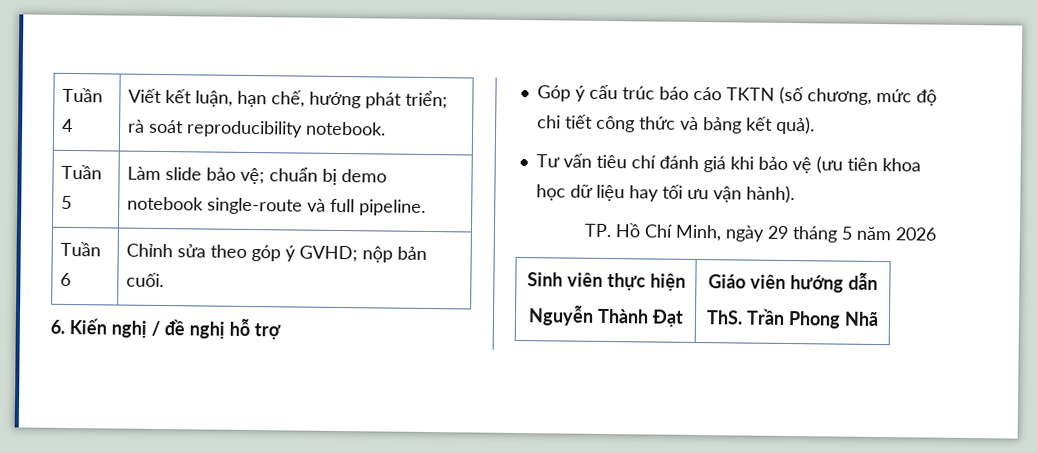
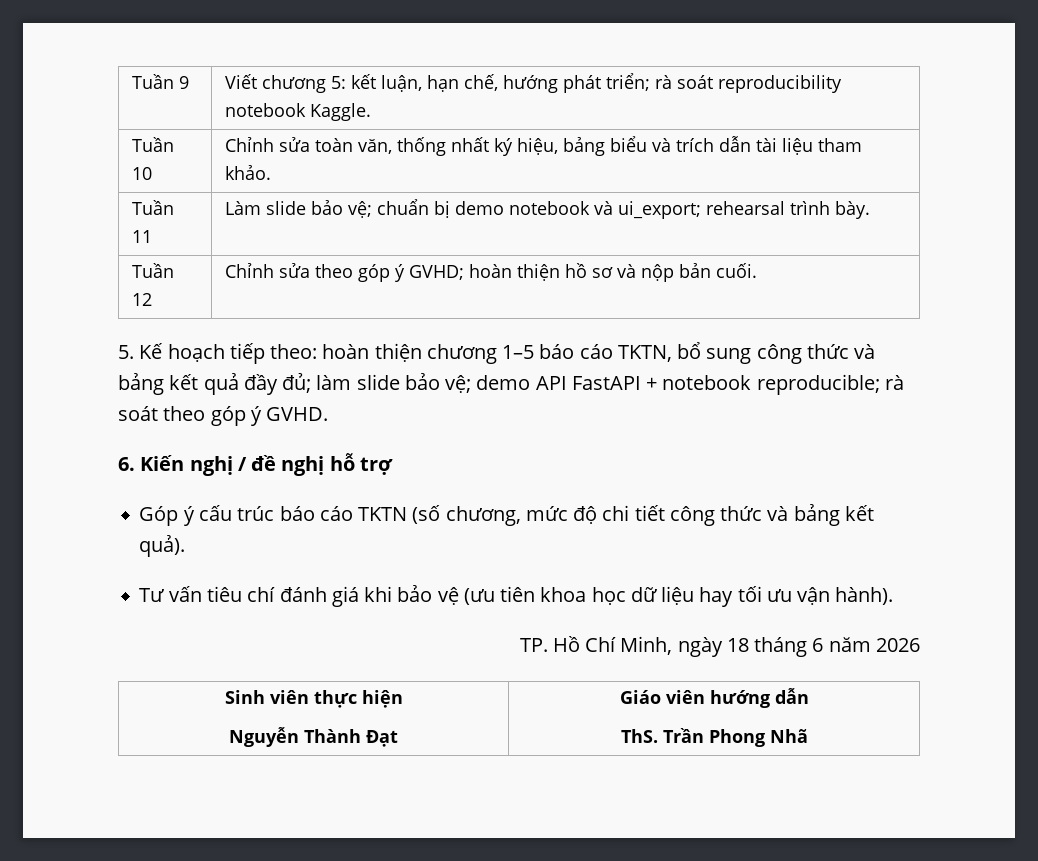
- Tuần 4 | Viết kết luận, hạn chế, hướng phát triển; rà soát reproducibility notebook.
- Tuần 5 | Làm slide bảo vệ; chuẩn bị demo notebook single-route và full pipeline.
- Tuần 6 | Chỉnh sửa theo góp ý GVHD; nộp bản cuối.
+ Tuần 9 | Viết chương 5: kết luận, hạn chế, hướng phát triển; rà soát reproducibility notebook Kaggle.
+ Tuần 10 | Chỉnh sửa toàn văn, thống nhất ký hiệu, bảng biểu và trích dẫn tài liệu tham khảo.
+ Tuần 11 | Làm slide bảo vệ; chuẩn bị demo notebook và ui_export; rehearsal trình bày.
+ Tuần 12 | Chỉnh sửa theo góp ý GVHD; hoàn thiện hồ sơ và nộp bản cuối.
+ 5. Kế hoạch tiếp theo: hoàn thiện chương 1–5 báo cáo TKTN, bổ sung công thức và bảng kết quả đầy đủ; làm slide bảo vệ; demo API FastAPI + notebook reproducible; rà soát theo góp ý GVHD.
- TP. Hồ Chí Minh, ngày 29 tháng 5 năm 2026
+ TP. Hồ Chí Minh, ngày 18 tháng 6 năm 2026

